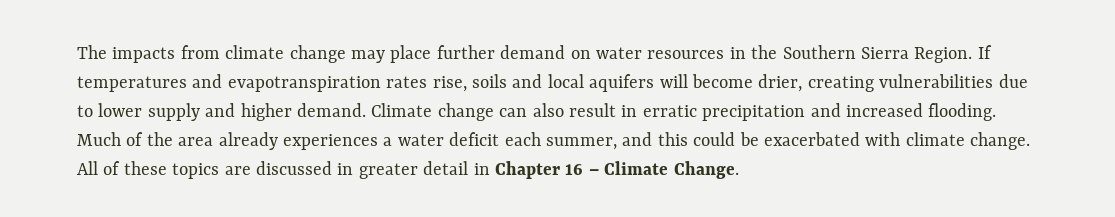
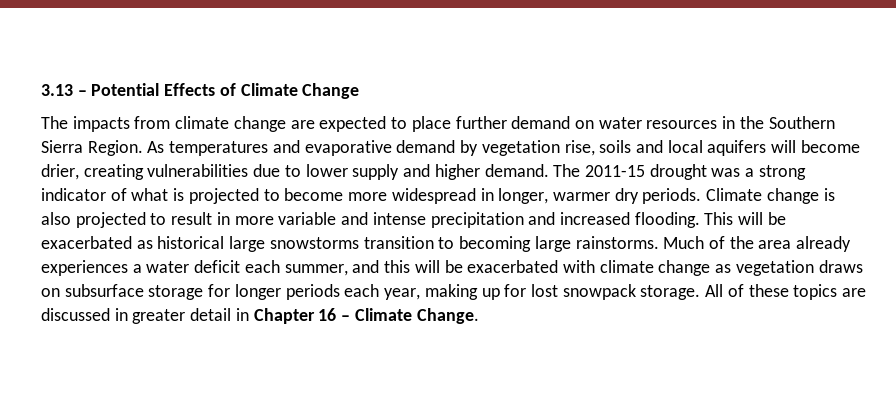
+ 3.13 – Potential Effects of Climate Change
- The impacts from climate change may place further demand on water resources in the Southern Sierra Region.
+ The impacts from climate change are expected to place further demand on water resources in the Southern Sierra Region.
- If temperatures and evapotranspiration rates rise, soils and local aquifers will become drier, creating vulnerabilities due to lower supply and higher demand.
+ As temperatures and evaporative demand by vegetation rise, soils and local aquifers will become drier, creating vulnerabilities due to lower supply and higher demand.
- Climate change can also result in erratic precipitation and increased flooding.
+ The 2011-15 drought was a strong indicator of what is projected to become more widespread in longer, warmer dry periods. Climate change is also projected to result in more variable and intense precipitation and increased flooding. This will be exacerbated as historical large snowstorms transition to becoming large rainstorms.
- Much of the area already experiences a water deficit each summer, and this could be exacerbated with climate change.
+ Much of the area already experiences a water deficit each summer, and this will be exacerbated with climate change as vegetation draws on subsurface storage for longer periods each year, making up for lost snowpack storage.

